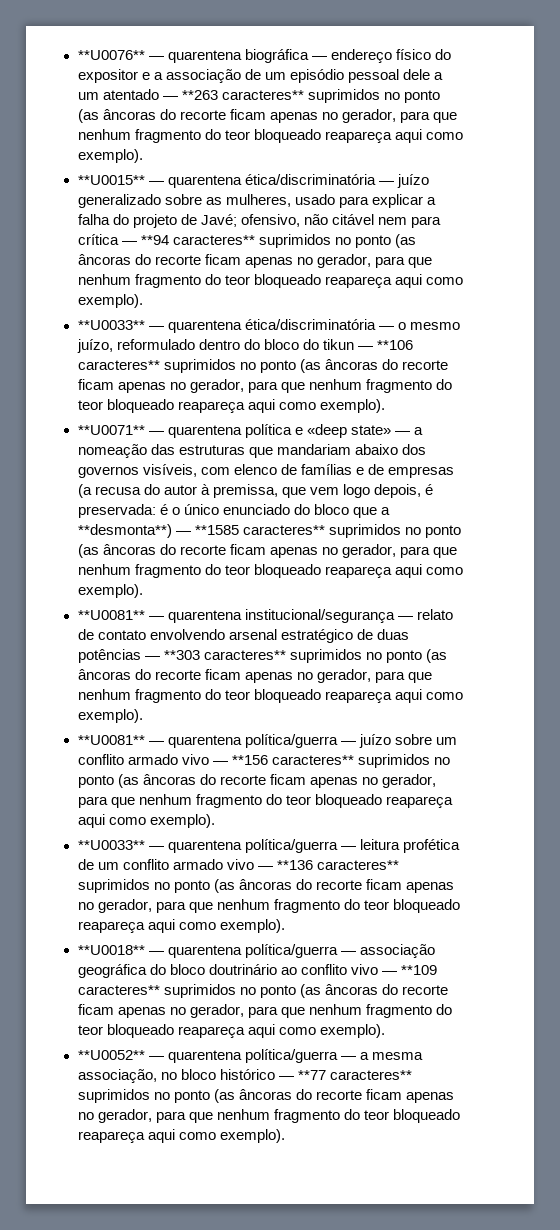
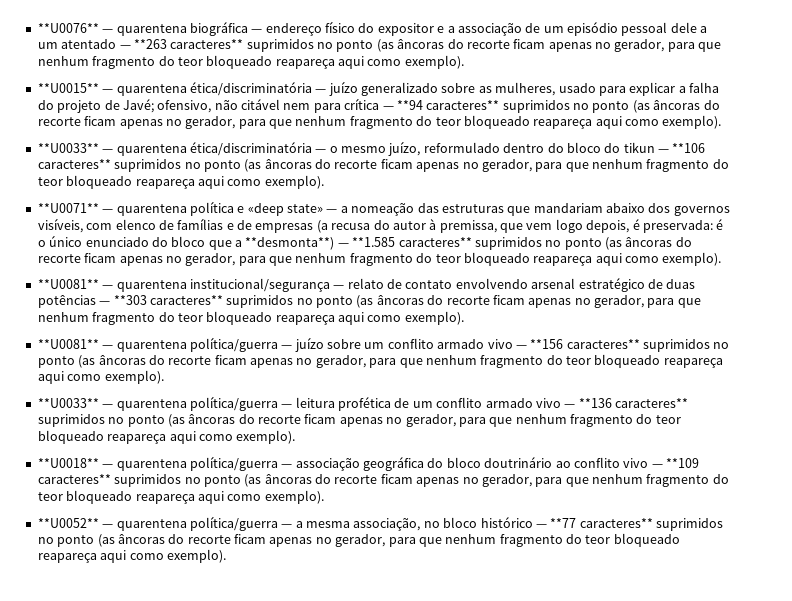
- é o único enunciado do bloco que a **desmonta**) — **1585 caracteres** suprimidos no ponto (as âncoras do recorte ficam apenas no gerador, para que nenhum fragmento do teor bloqueado reapareça aqui como exemplo).
+ é o único enunciado do bloco que a **desmonta**) — **1.585 caracteres** suprimidos no ponto (as âncoras do recorte ficam apenas no gerador, para que nenhum fragmento do teor bloqueado reapareça aqui como exemplo).

